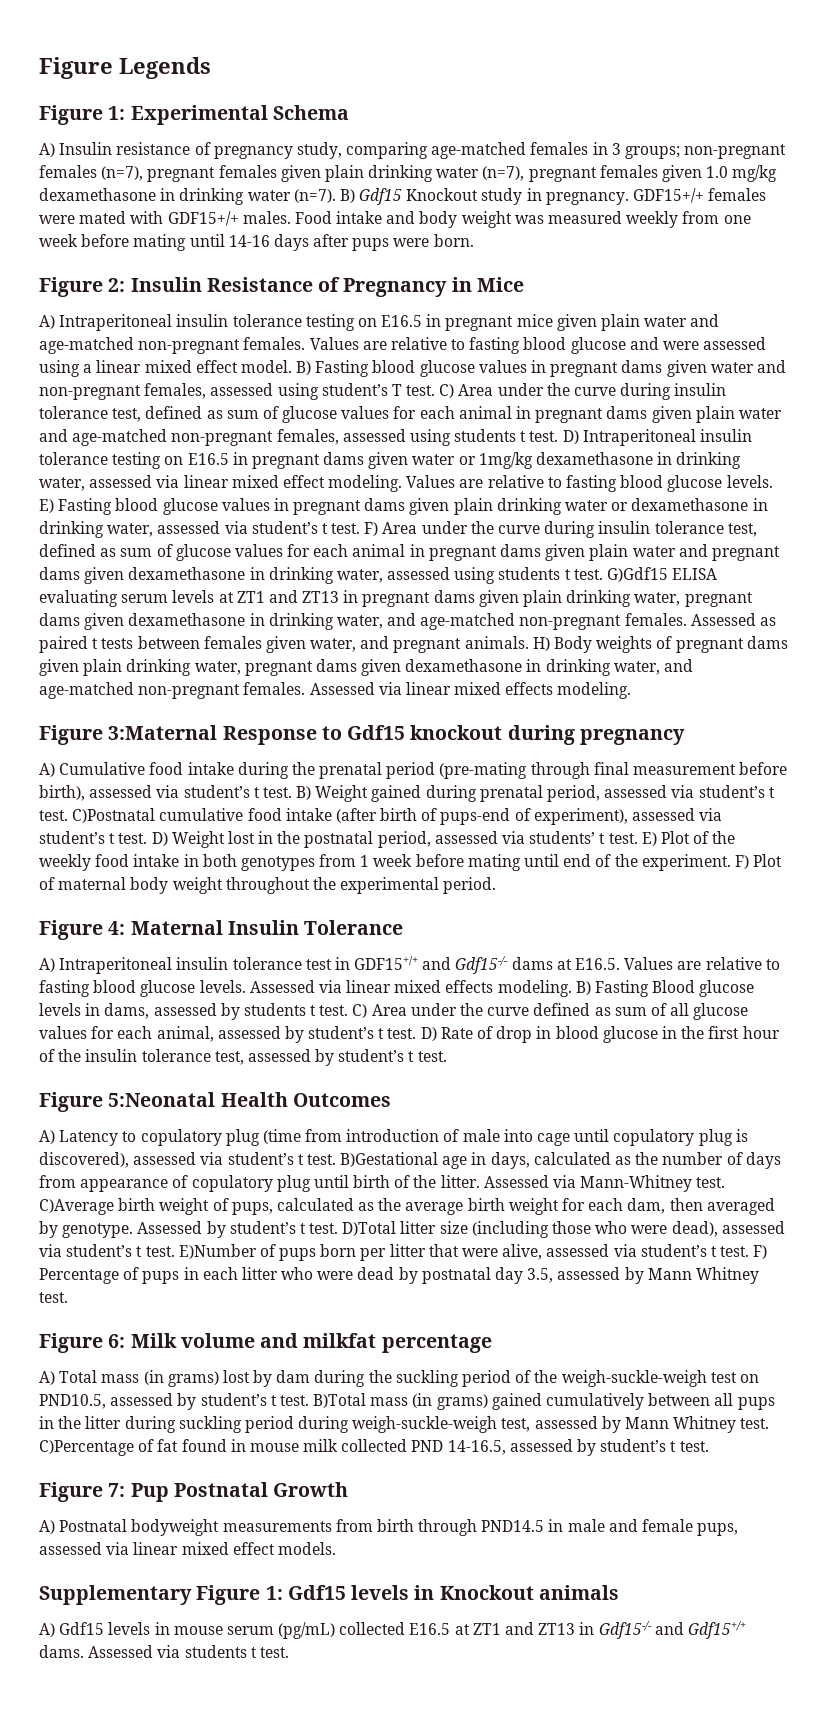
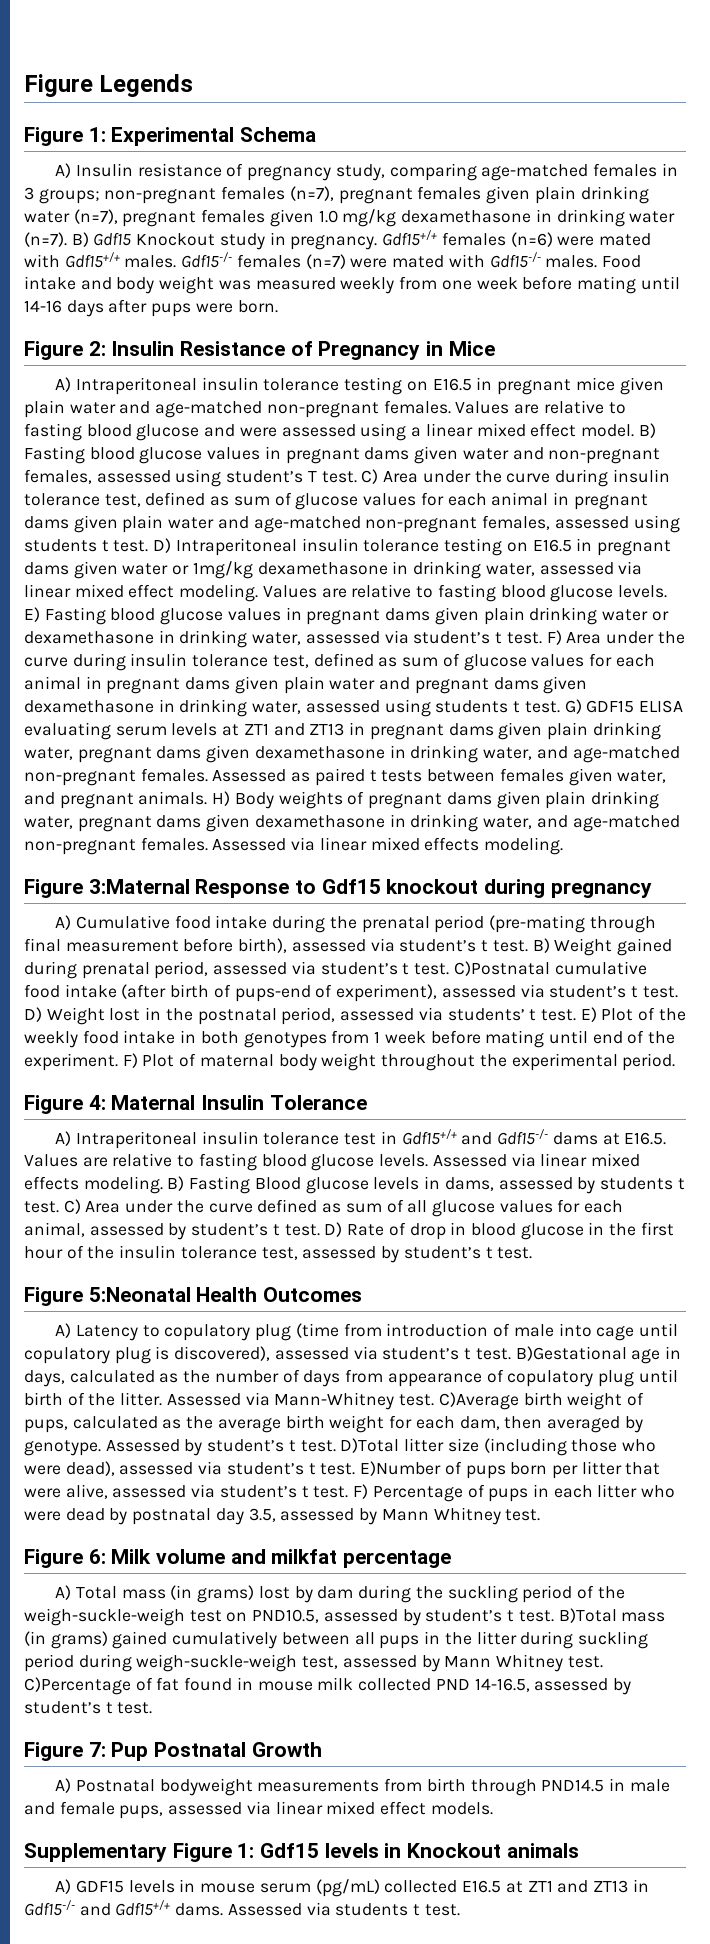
- GDF15+/+ females were mated with GDF15+/+ males.
+ Gdf15+/+ females (n=6) were mated with Gdf15+/+ males. Gdf15-/- females (n=7) were mated with Gdf15-/- males.
- G)Gdf15 ELISA evaluating serum levels at ZT1 and ZT13 in pregnant dams given plain drinking water, pregnant dams given dexamethasone in drinking water, and age-matched non-pregnant females.
+ G) GDF15 ELISA evaluating serum levels at ZT1 and ZT13 in pregnant dams given plain drinking water, pregnant dams given dexamethasone in drinking water, and age-matched non-pregnant females.
- A) Intraperitoneal insulin tolerance test in GDF15+/+ and Gdf15-/- dams at E16.5. Values are relative to fasting blood glucose levels.
+ A) Intraperitoneal insulin tolerance test in Gdf15+/+ and Gdf15-/- dams at E16.5. Values are relative to fasting blood glucose levels.
- A) Gdf15 levels in mouse serum (pg/mL) collected E16.5 at ZT1 and ZT13 in Gdf15-/- and Gdf15+/+ dams.
+ A) GDF15 levels in mouse serum (pg/mL) collected E16.5 at ZT1 and ZT13 in Gdf15-/- and Gdf15+/+ dams.

